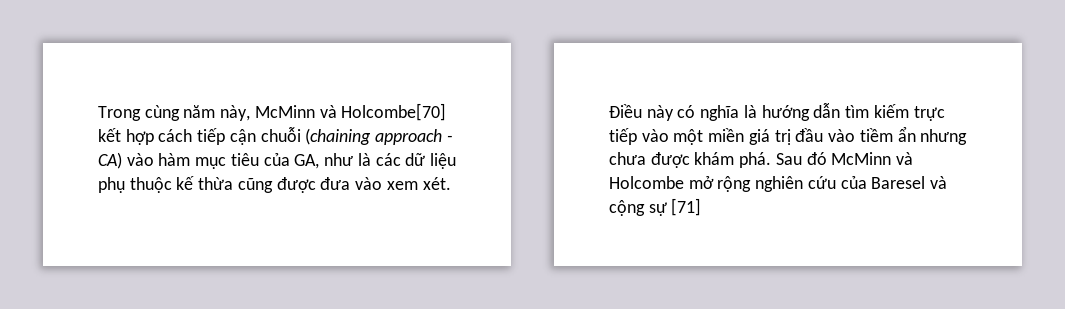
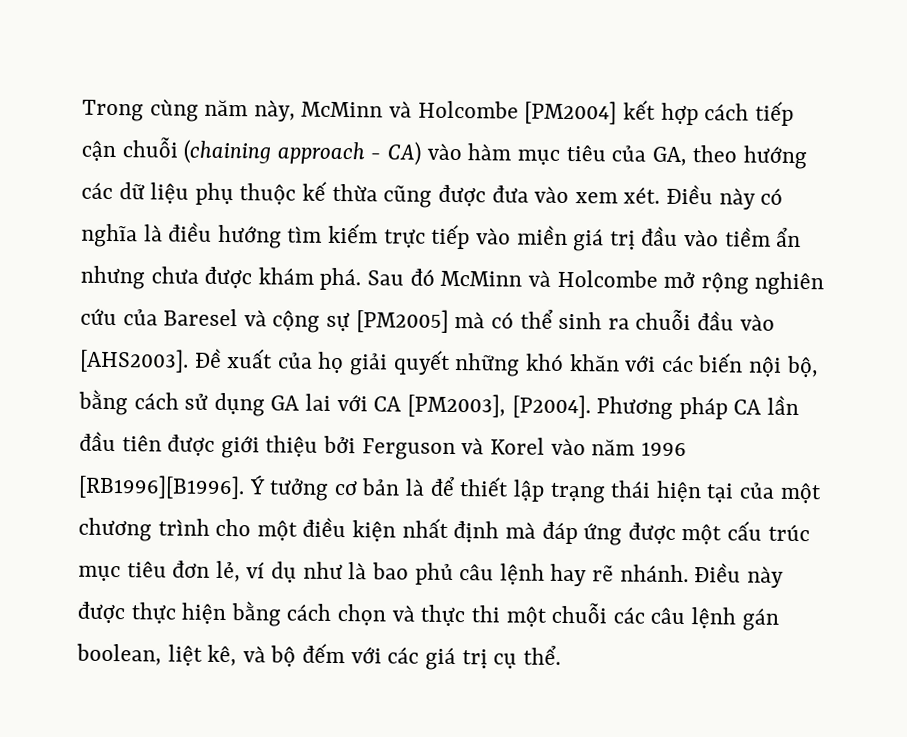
- Trong cùng năm này, McMinn và Holcombe[70] kết hợp cách tiếp cận chuỗi (chaining approach - CA) vào hàm mục tiêu của GA, như là các dữ liệu phụ thuộc kế thừa cũng được đưa vào xem xét.
+ Trong cùng năm này, McMinn và Holcombe [PM2004] kết hợp cách tiếp cận chuỗi (chaining approach - CA) vào hàm mục tiêu của GA, theo hướng các dữ liệu phụ thuộc kế thừa cũng được đưa vào xem xét.
- Điều này có nghĩa là hướng dẫn tìm kiếm trực tiếp vào một miền giá trị đầu vào tiềm ẩn nhưng chưa được khám phá.
+ Điều này có nghĩa là điều hướng tìm kiếm trực tiếp vào miền giá trị đầu vào tiềm ẩn nhưng chưa được khám phá.
- Sau đó McMinn và Holcombe mở rộng nghiên cứu của Baresel và cộng sự [71]
+ Sau đó McMinn và Holcombe mở rộng nghiên cứu của Baresel và cộng sự [PM2005] mà có thể sinh ra chuỗi đầu vào [AHS2003]. Đề xuất của họ giải quyết những khó khăn với các biến nội bộ, bằng cách sử dụng GA lai với CA [PM2003], [P2004]. Phương pháp CA lần đầu tiên được giới thiệu bởi Ferguson và Korel vào năm 1996 [RB1996][B1996]. Ý tưởng cơ bản là để thiết lập trạng thái hiện tại của một chương trình cho một điều kiện nhất định mà đáp ứng được một cấu trúc mục tiêu đơn lẻ, ví dụ như là bao phủ câu lệnh hay rẽ nhánh. Điều này được thực hiện bằng cách chọn và thực thi một chuỗi các câu lệnh gán boolean, liệt kê, và bộ đếm với các giá trị cụ thể.

